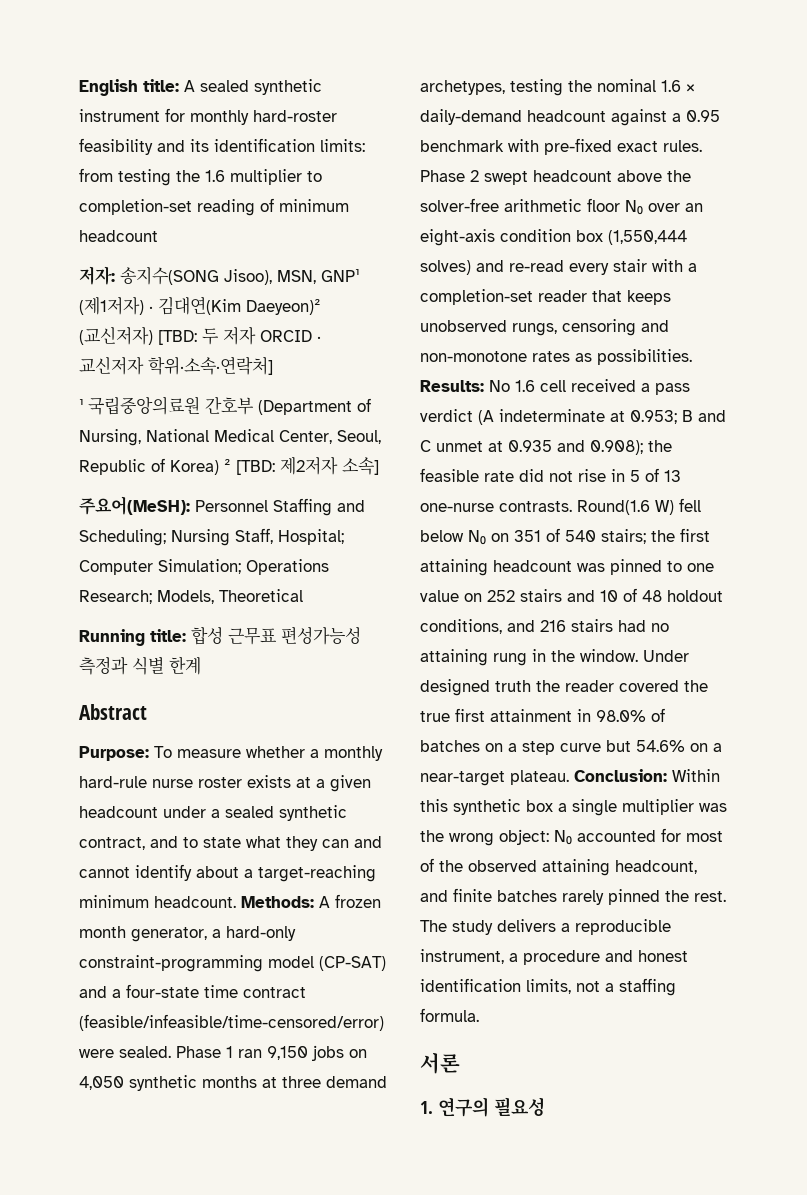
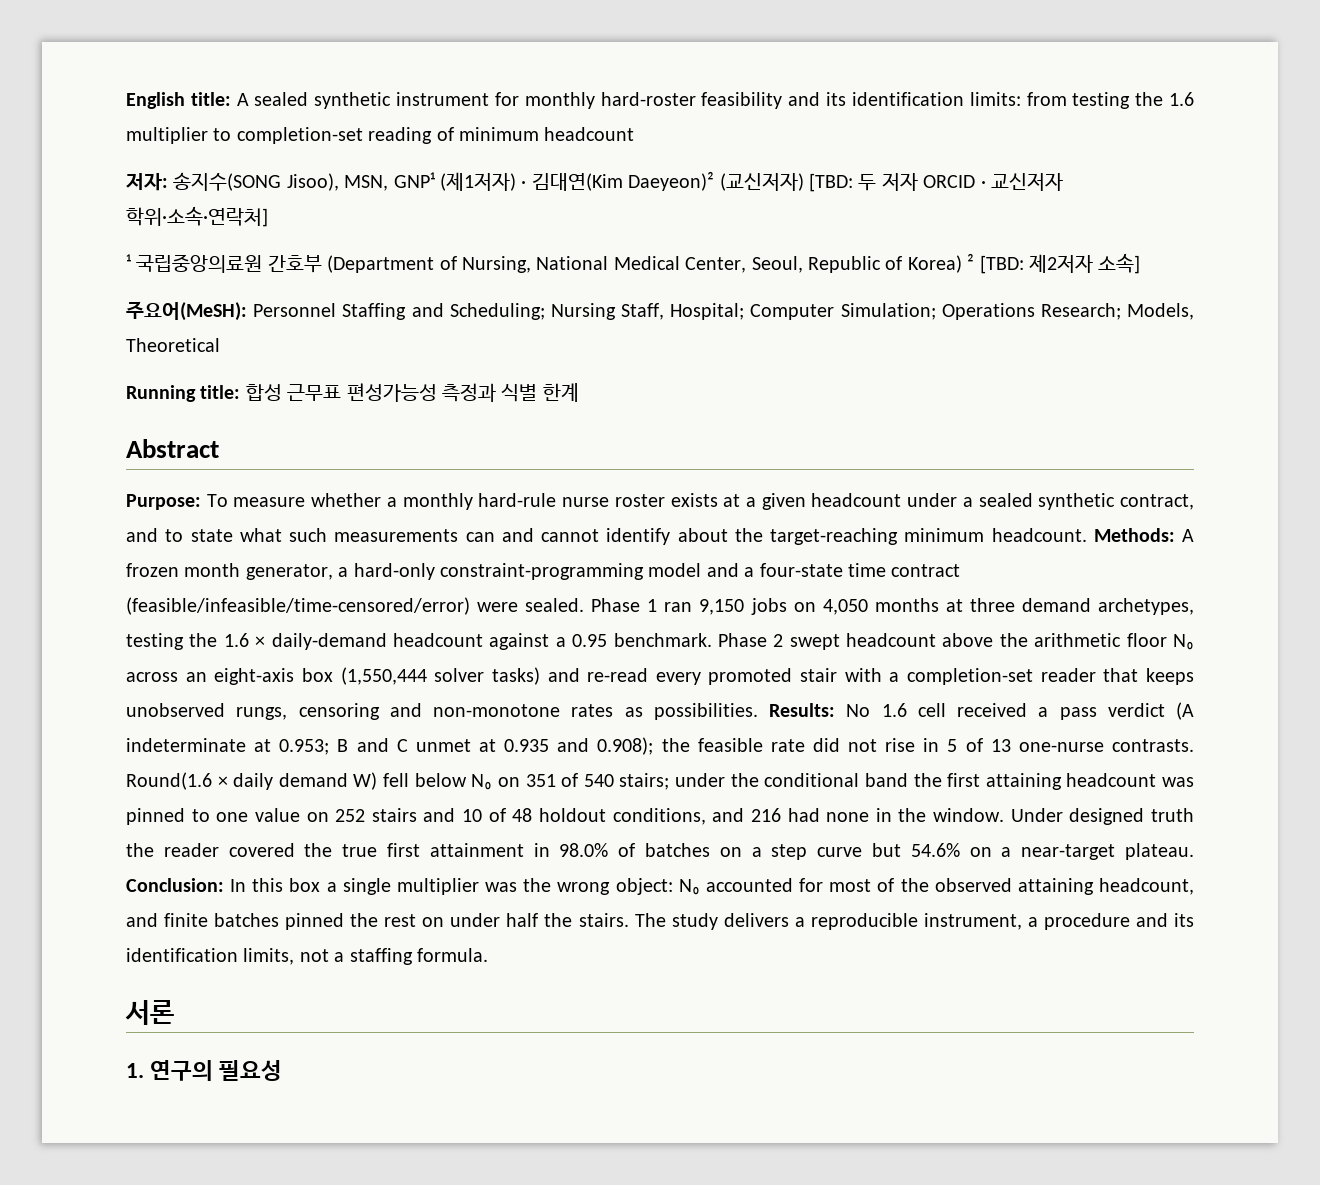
- Purpose: To measure whether a monthly hard-rule nurse roster exists at a given headcount under a sealed synthetic contract, and to state what they can and cannot identify about a target-reaching minimum headcount.
+ Purpose: To measure whether a monthly hard-rule nurse roster exists at a given headcount under a sealed synthetic contract, and to state what such measurements can and cannot identify about the target-reaching minimum headcount.
- Methods: A frozen month generator, a hard-only constraint-programming model (CP-SAT) and a four-state time contract (feasible/infeasible/time-censored/error) were sealed.
+ Methods: A frozen month generator, a hard-only constraint-programming model and a four-state time contract (feasible/infeasible/time-censored/error) were sealed.
- Phase 1 ran 9,150 jobs on 4,050 synthetic months at three demand archetypes, testing the nominal 1.6 × daily-demand headcount against a 0.95 benchmark with pre-fixed exact rules.
+ Phase 1 ran 9,150 jobs on 4,050 months at three demand archetypes, testing the 1.6 × daily-demand headcount against a 0.95 benchmark.
- Phase 2 swept headcount above the solver-free arithmetic floor N₀ over an eight-axis condition box (1,550,444 solves) and re-read every stair with a completion-set reader that keeps unobserved rungs, censoring and non-monotone rates as possibilities.
+ Phase 2 swept headcount above the arithmetic floor N₀ across an eight-axis box (1,550,444 solver tasks) and re-read every promoted stair with a completion-set reader that keeps unobserved rungs, censoring and non-monotone rates as possibilities.
- Round(1.6 W) fell below N₀ on 351 of 540 stairs; the first attaining headcount was pinned to one value on 252 stairs and 10 of 48 holdout conditions, and 216 stairs had no attaining rung in the window.
+ Round(1.6 × daily demand W) fell below N₀ on 351 of 540 stairs; under the conditional band the first attaining headcount was pinned to one value on 252 stairs and 10 of 48 holdout conditions, and 216 had none in the window.
- Conclusion: Within this synthetic box a single multiplier was the wrong object: N₀ accounted for most of the observed attaining headcount, and finite batches rarely pinned the rest.
+ Conclusion: In this box a single multiplier was the wrong object: N₀ accounted for most of the observed attaining headcount, and finite batches pinned the rest on under half the stairs.
- The study delivers a reproducible instrument, a procedure and honest identification limits, not a staffing formula.
+ The study delivers a reproducible instrument, a procedure and its identification limits, not a staffing formula.

